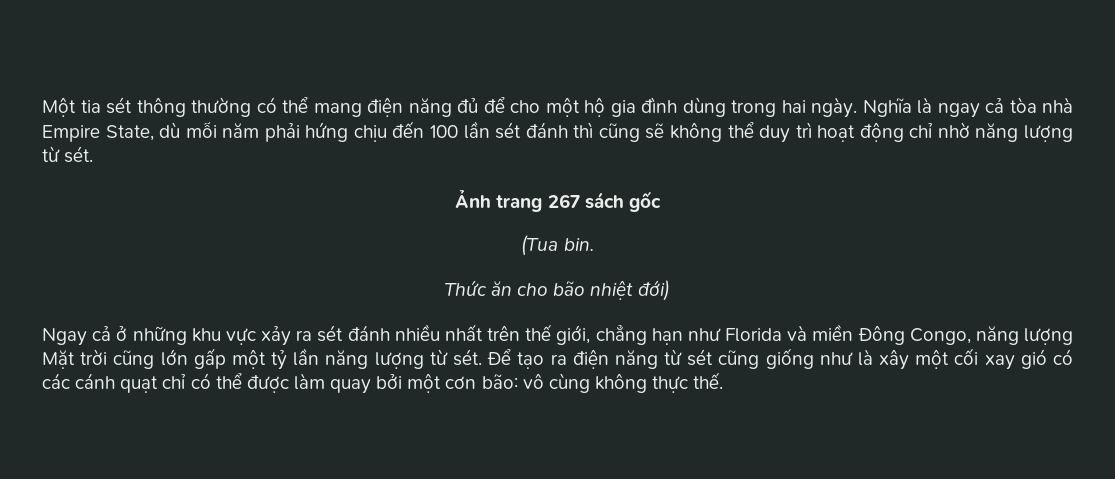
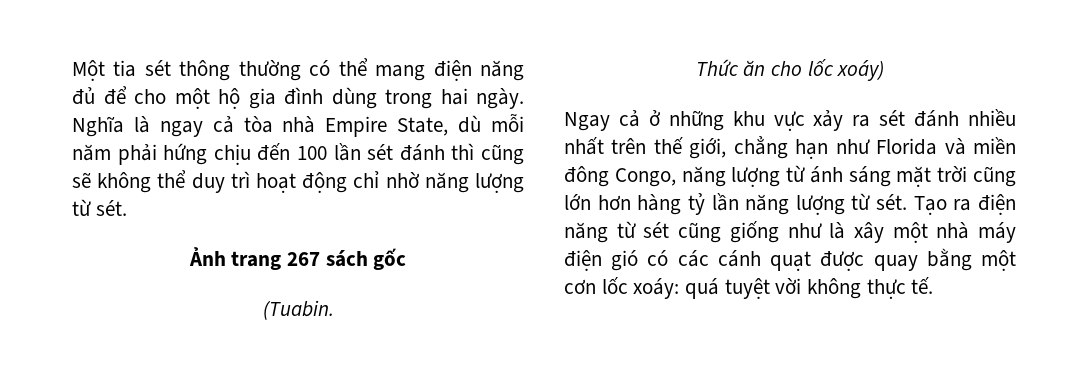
- (Tua bin.
+ (Tuabin.
- Thức ăn cho bão nhiệt đới)
+ Thức ăn cho lốc xoáy)
- Ngay cả ở những khu vực xảy ra sét đánh nhiều nhất trên thế giới, chẳng hạn như Florida và miền Đông Congo, năng lượng Mặt trời cũng lớn gấp một tỷ lần năng lượng từ sét.
+ Ngay cả ở những khu vực xảy ra sét đánh nhiều nhất trên thế giới, chẳng hạn như Florida và miền đông Congo, năng lượng từ ánh sáng mặt trời cũng lớn hơn hàng tỷ lần năng lượng từ sét.
- Để tạo ra điện năng từ sét cũng giống như là xây một cối xay gió có các cánh quạt chỉ có thể được làm quay bởi một cơn bão: vô cùng không thực thế.
+ Tạo ra điện năng từ sét cũng giống như là xây một nhà máy điện gió có các cánh quạt được quay bằng một cơn lốc xoáy: quá tuyệt vời không thực tế.

